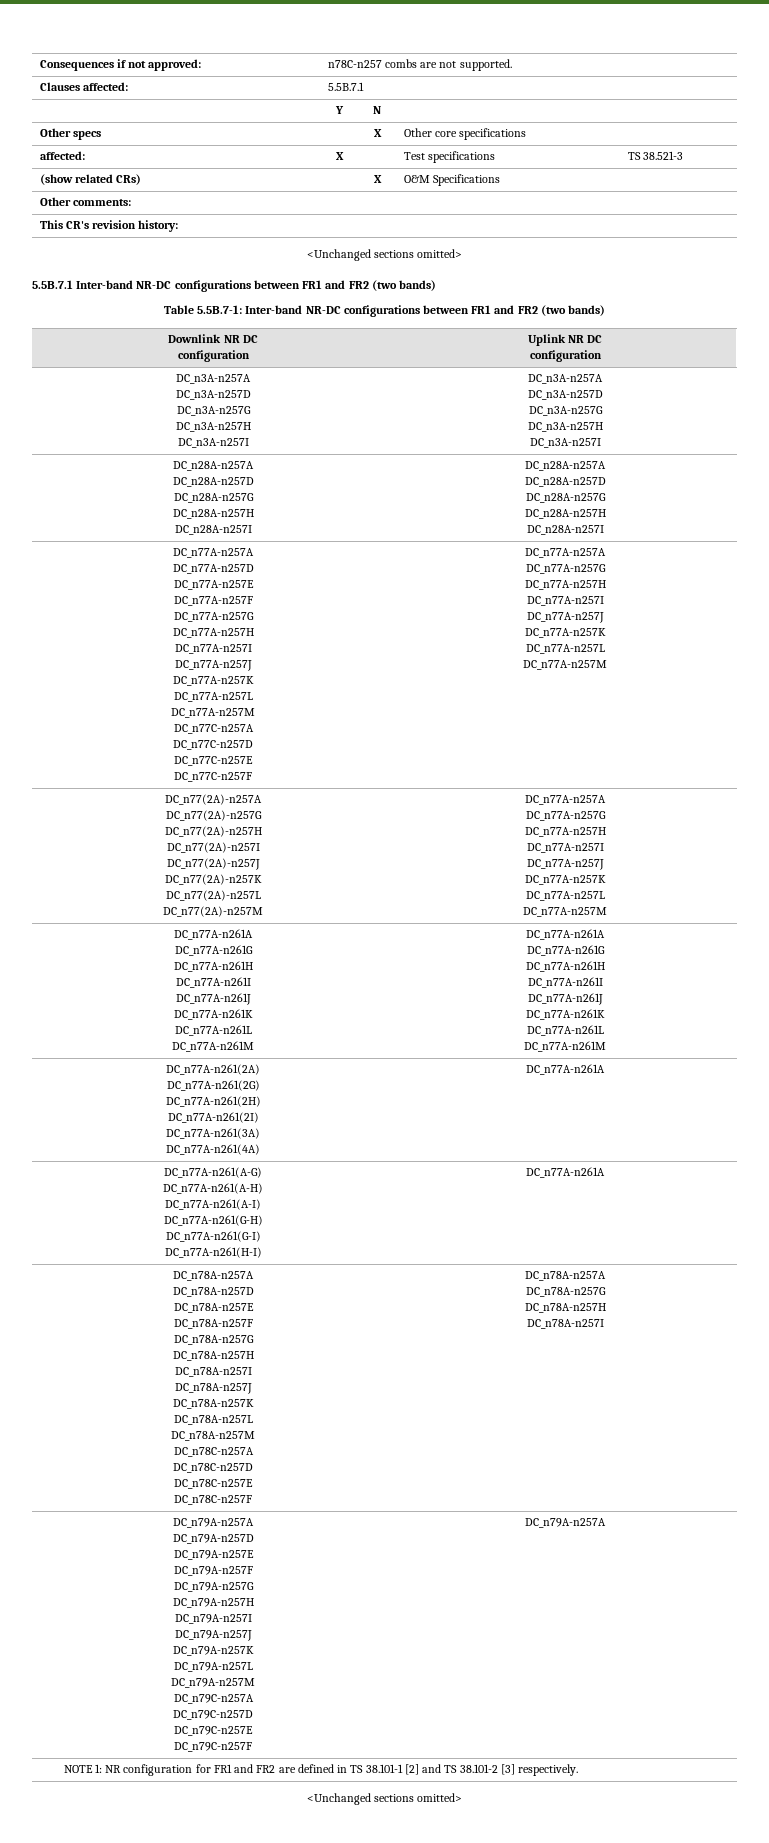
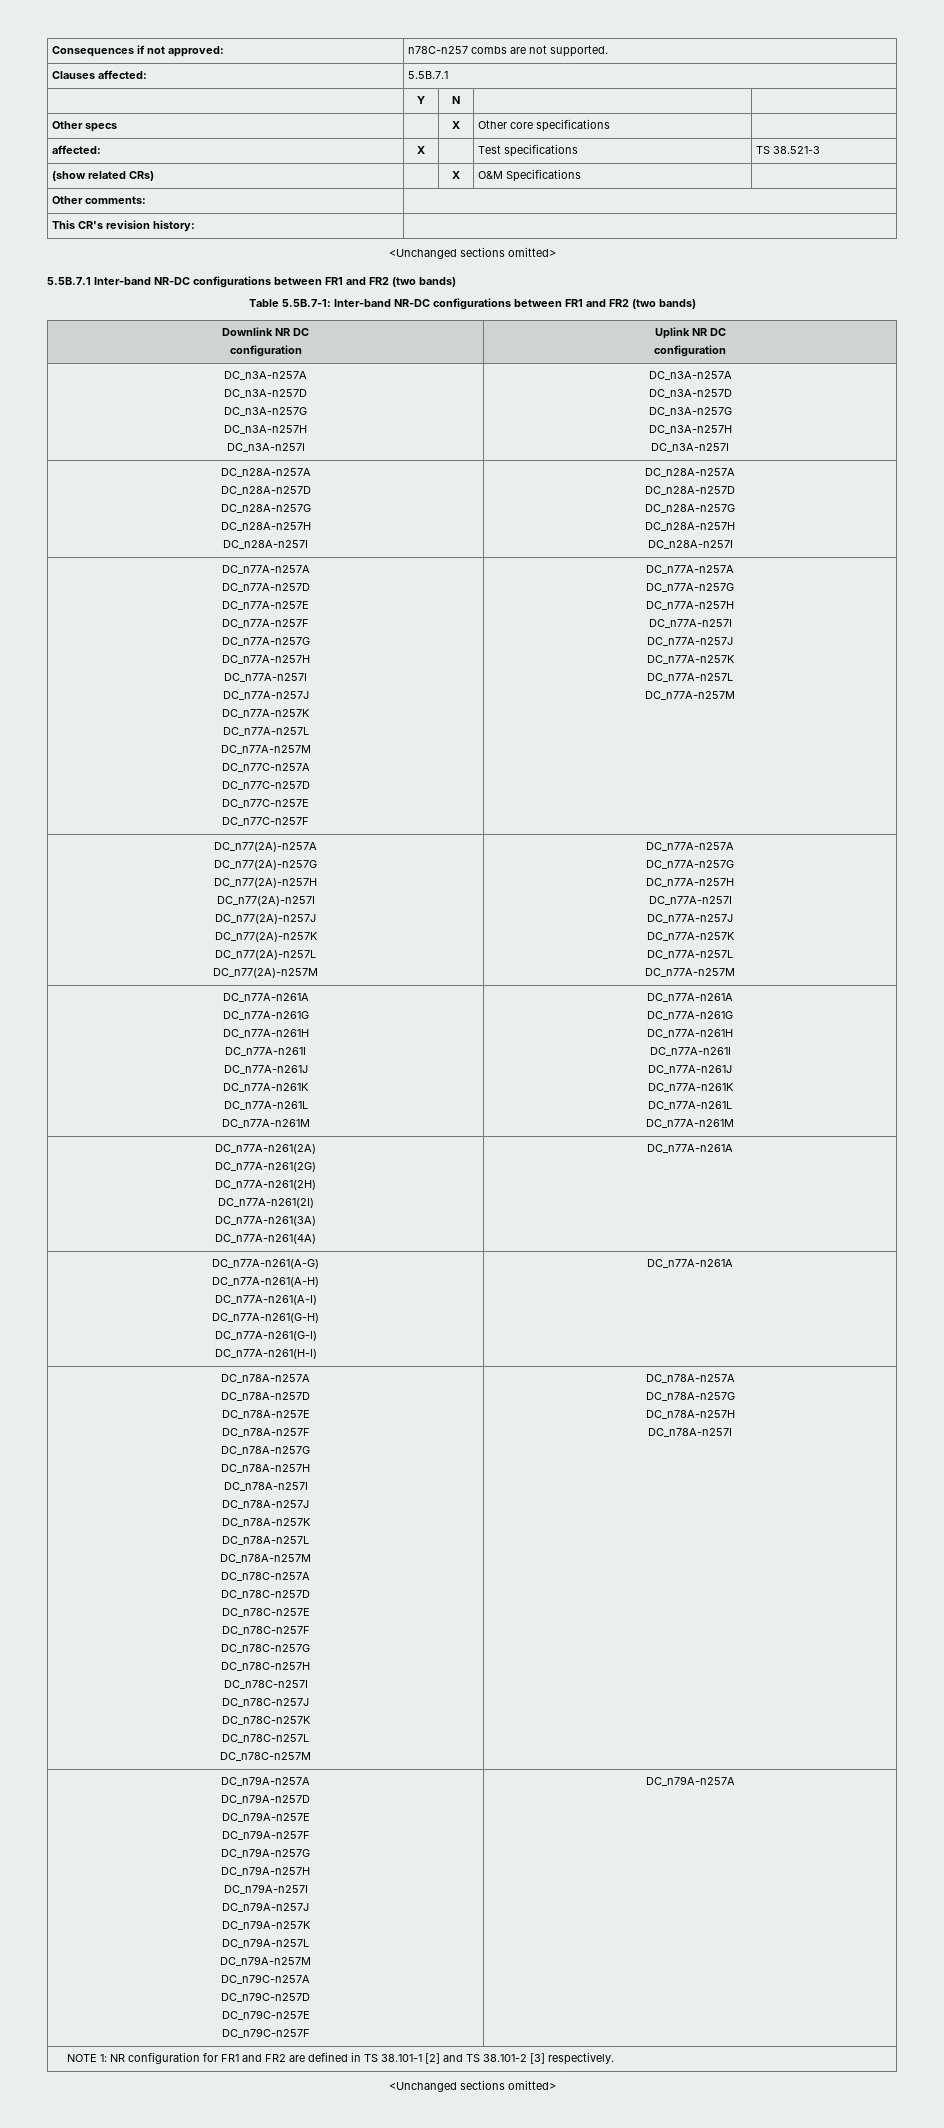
  DC_n77A-n261(A-G)
  DC_n77A-n261(A-H)
  DC_n77A-n261(A-I)
  DC_n77A-n261(G-H)
  DC_n77A-n261(G-I)
  DC_n77A-n261(H-I) | DC_n77A-n261A
  DC_n78A-n257A
  DC_n78A-n257D
  DC_n78A-n257E
  DC_n78A-n257F
  DC_n78A-n257G
  DC_n78A-n257H
  DC_n78A-n257I
  DC_n78A-n257J
  DC_n78A-n257K
  DC_n78A-n257L
  DC_n78A-n257M
  DC_n78C-n257A
  DC_n78C-n257D
  DC_n78C-n257E
- DC_n78C-n257F | DC_n78A-n257A
+ DC_n78C-n257F
+ DC_n78C-n257G
+ DC_n78C-n257H
+ DC_n78C-n257I
+ DC_n78C-n257J
+ DC_n78C-n257K
+ DC_n78C-n257L
+ DC_n78C-n257M | DC_n78A-n257A

